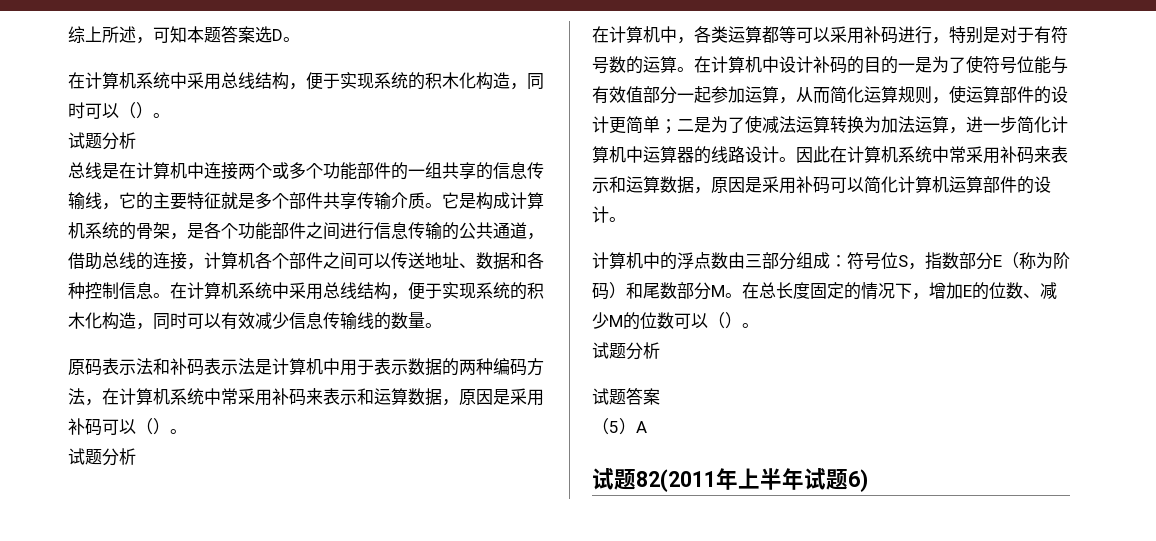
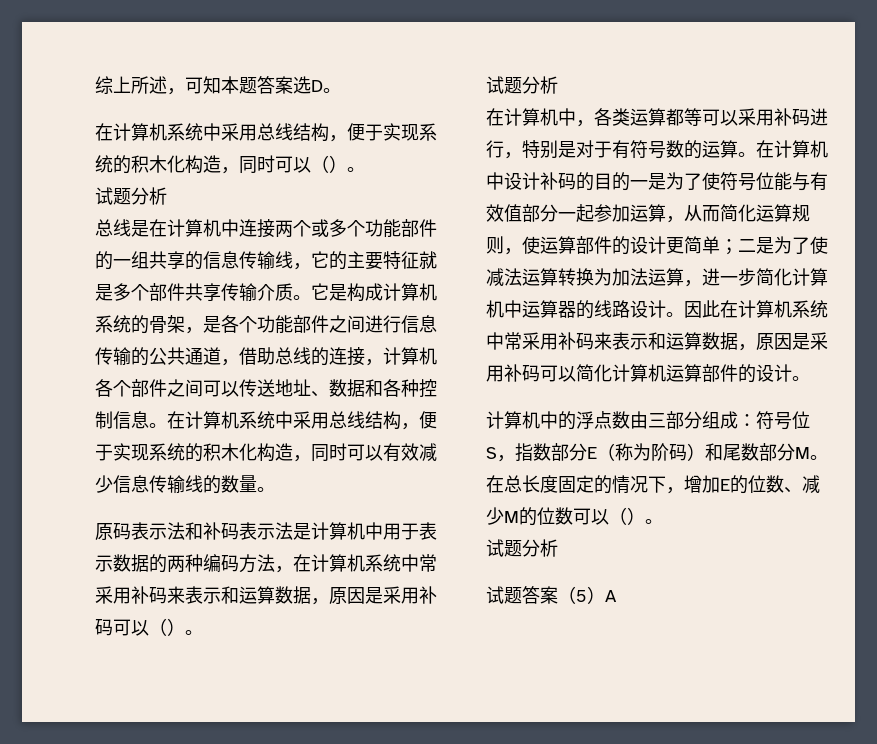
- 试题答案
- （5）A
+ 试题答案（5）A
- 试题82(2011年上半年试题6)

